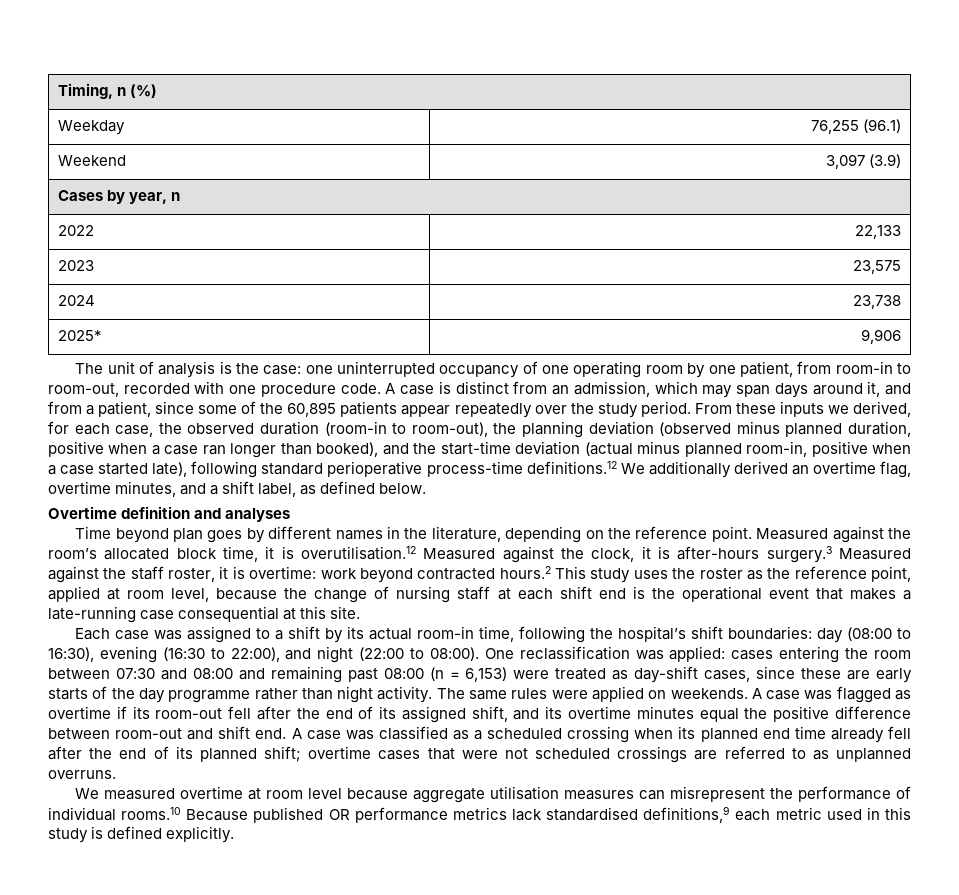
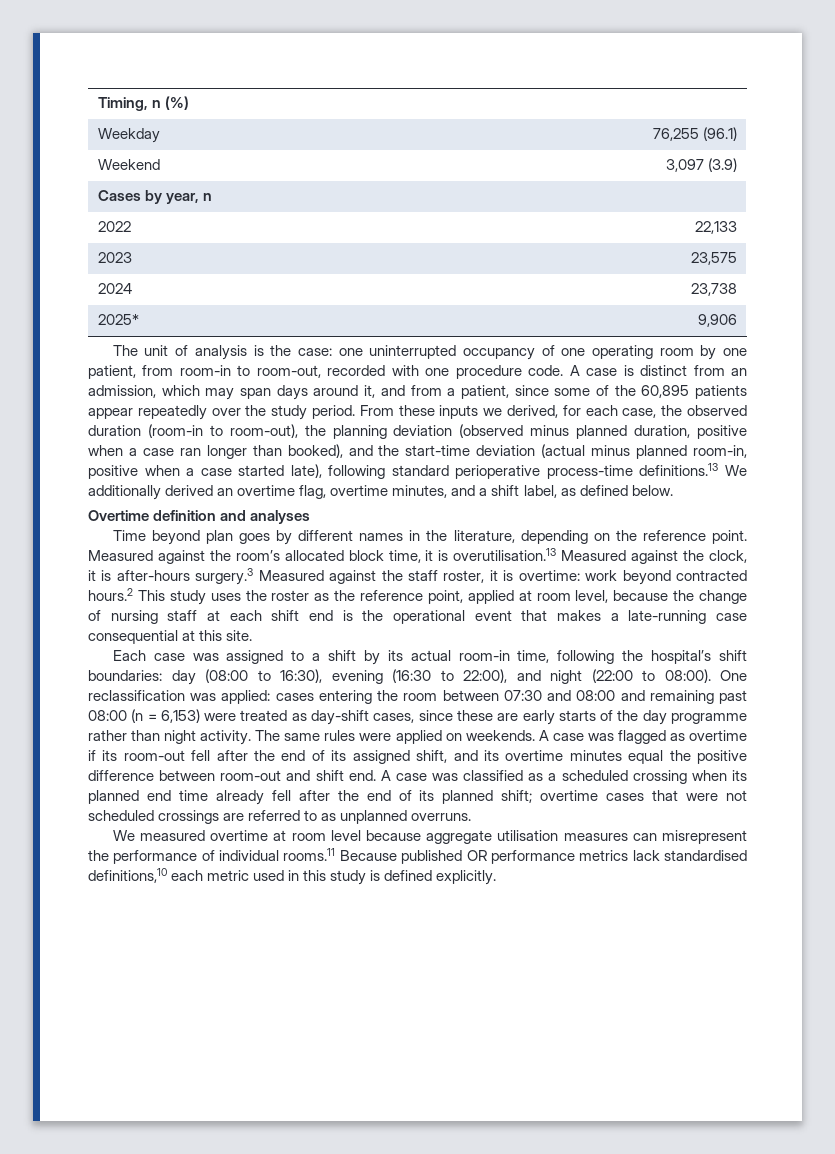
- From these inputs we derived, for each case, the observed duration (room-in to room-out), the planning deviation (observed minus planned duration, positive when a case ran longer than booked), and the start-time deviation (actual minus planned room-in, positive when a case started late), following standard perioperative process-time definitions.12 We additionally derived an overtime flag, overtime minutes, and a shift label, as defined below.
+ From these inputs we derived, for each case, the observed duration (room-in to room-out), the planning deviation (observed minus planned duration, positive when a case ran longer than booked), and the start-time deviation (actual minus planned room-in, positive when a case started late), following standard perioperative process-time definitions.13 We additionally derived an overtime flag, overtime minutes, and a shift label, as defined below.
- Measured against the room’s allocated block time, it is overutilisation.12 Measured against the clock, it is after-hours surgery.3 Measured against the staff roster, it is overtime:
+ Measured against the room’s allocated block time, it is overutilisation.13 Measured against the clock, it is after-hours surgery.3 Measured against the staff roster, it is overtime:
- We measured overtime at room level because aggregate utilisation measures can misrepresent the performance of individual rooms.10 Because published OR performance metrics lack standardised definitions,9 each metric used in this study is defined explicitly.
+ We measured overtime at room level because aggregate utilisation measures can misrepresent the performance of individual rooms.11 Because published OR performance metrics lack standardised definitions,10 each metric used in this study is defined explicitly.

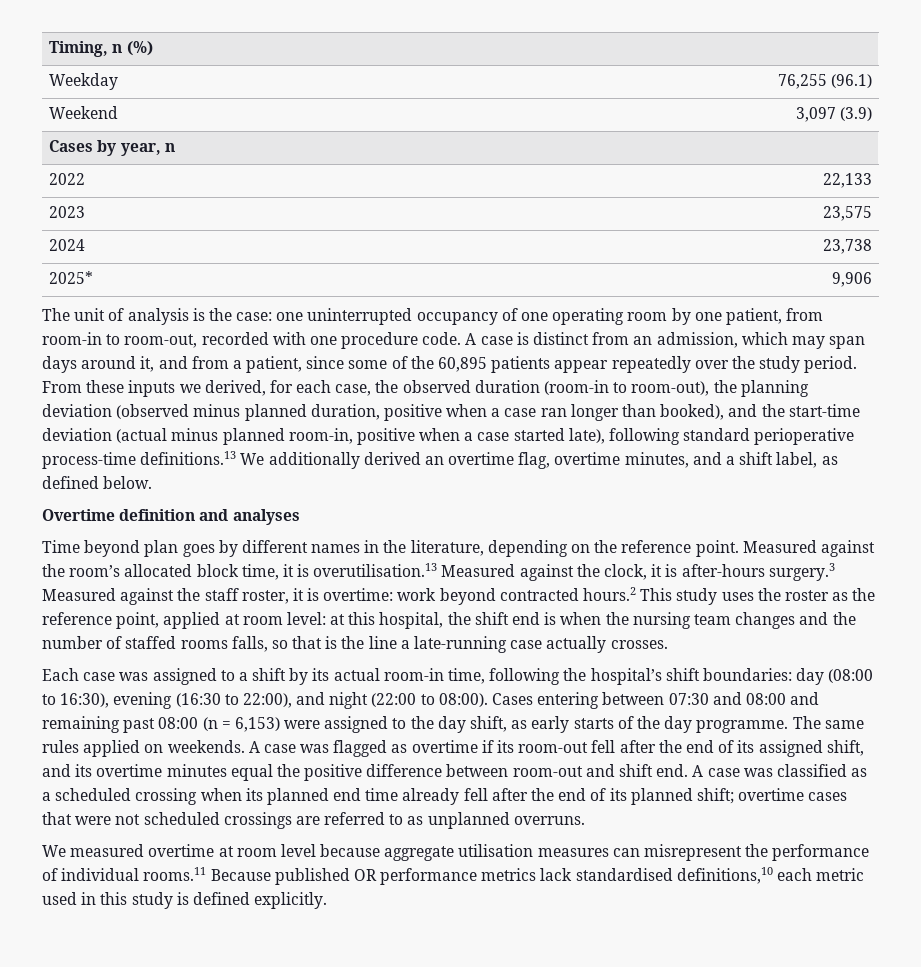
- Measured against the room’s allocated block time, it is overutilisation.13 Measured against the clock, it is after-hours surgery.3 Measured against the staff roster, it is overtime: work beyond contracted hours.2 This study uses the roster as the reference point, applied at room level, because the change of nursing staff at each shift end is the operational event that makes a late-running case consequential at this site.
+ Measured against the room’s allocated block time, it is overutilisation.13 Measured against the clock, it is after-hours surgery.3 Measured against the staff roster, it is overtime: work beyond contracted hours.2 This study uses the roster as the reference point, applied at room level: at this hospital, the shift end is when the nursing team changes and the number of staffed rooms falls, so that is the line a late-running case actually crosses.
- One reclassification was applied: cases entering the room between 07:30 and 08:00 and remaining past 08:00 (n = 6,153) were treated as day-shift cases, since these are early starts of the day programme rather than night activity.
+ Cases entering between 07:30 and 08:00 and remaining past 08:00 (n = 6,153) were assigned to the day shift, as early starts of the day programme.
- The same rules were applied on weekends.
+ The same rules applied on weekends.

